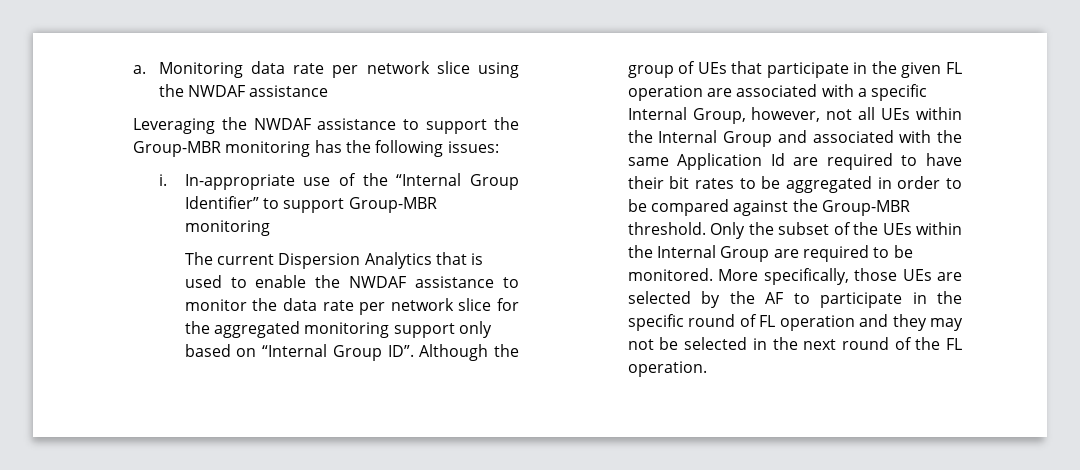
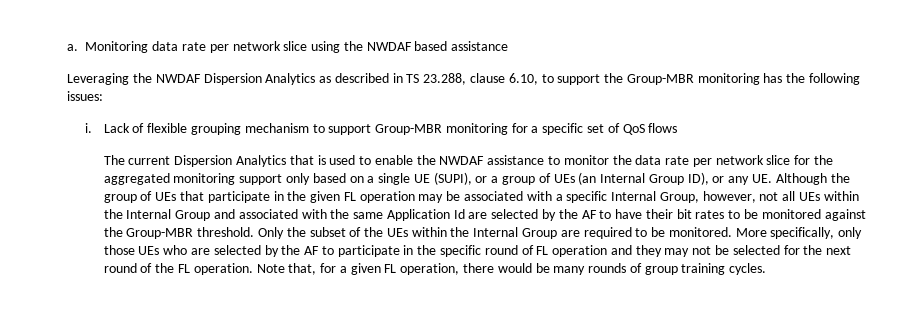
- Monitoring data rate per network slice using the NWDAF assistance
+ Monitoring data rate per network slice using the NWDAF based assistance
- Leveraging the NWDAF assistance to support the Group-MBR monitoring has the following issues:
+ Leveraging the NWDAF Dispersion Analytics as described in TS 23.288, clause 6.10, to support the Group-MBR monitoring has the following issues:
- In-appropriate use of the “Internal Group Identifier” to support Group-MBR monitoring
+ Lack of flexible grouping mechanism to support Group-MBR monitoring for a specific set of QoS flows
- The current Dispersion Analytics that is used to enable the NWDAF assistance to monitor the data rate per network slice for the aggregated monitoring support only based on “Internal Group ID”. Although the group of UEs that participate in the given FL operation are associated with a specific Internal Group, however, not all UEs within the Internal Group and associated with the same Application Id are required to have their bit rates to be aggregated in order to be compared against the Group-MBR threshold.
+ The current Dispersion Analytics that is used to enable the NWDAF assistance to monitor the data rate per network slice for the aggregated monitoring support only based on a single UE (SUPI), or a group of UEs (an Internal Group ID), or any UE. Although the group of UEs that participate in the given FL operation may be associated with a specific Internal Group, however, not all UEs within the Internal Group and associated with the same Application Id are selected by the AF to have their bit rates to be monitored against the Group-MBR threshold.
- More specifically, those UEs are selected by the AF to participate in the specific round of FL operation and they may not be selected in the next round of the FL operation.
+ More specifically, only those UEs who are selected by the AF to participate in the specific round of FL operation and they may not be selected for the next round of the FL operation.
+ Note that, for a given FL operation, there would be many rounds of group training cycles.

